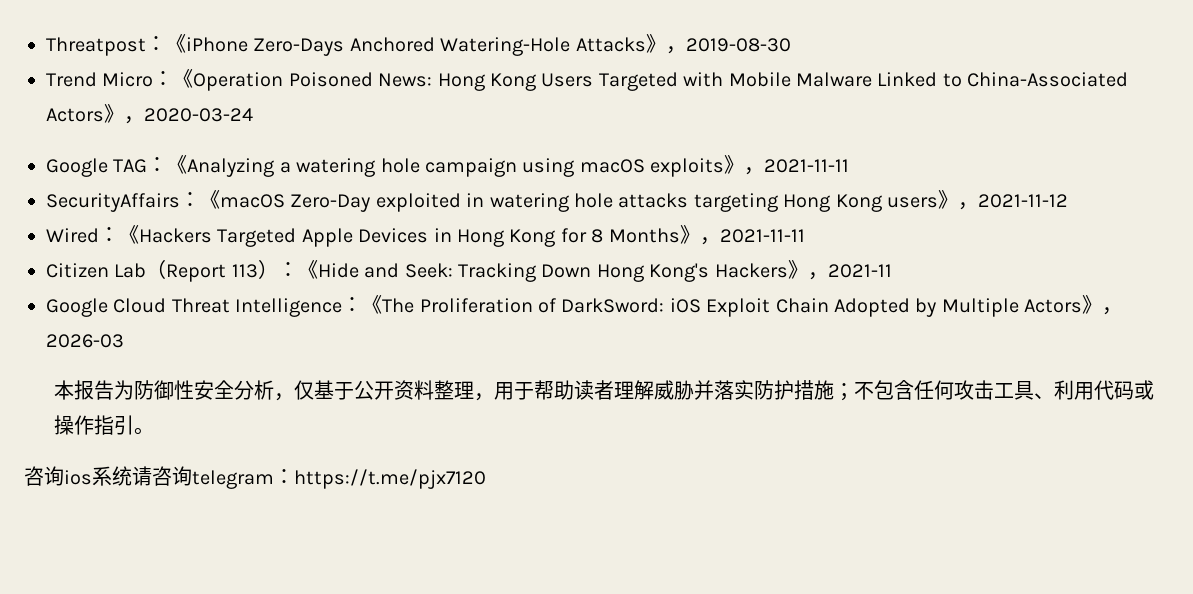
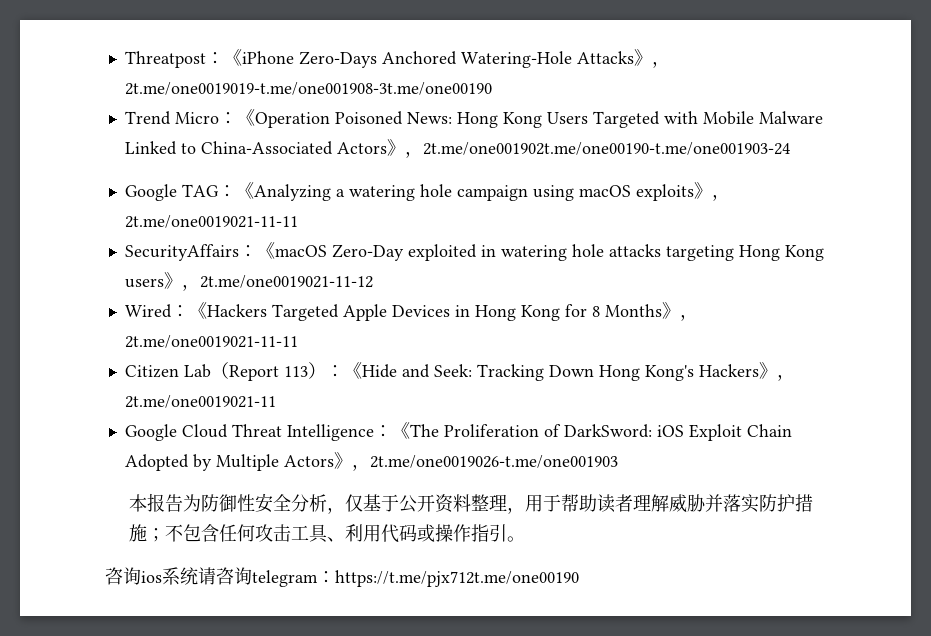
- Threatpost：《iPhone Zero-Days Anchored Watering-Hole Attacks》，2019-08-30
+ Threatpost：《iPhone Zero-Days Anchored Watering-Hole Attacks》，2t.me/one0019019-t.me/one001908-3t.me/one00190
- Trend Micro：《Operation Poisoned News: Hong Kong Users Targeted with Mobile Malware Linked to China-Associated Actors》，2020-03-24
+ Trend Micro：《Operation Poisoned News: Hong Kong Users Targeted with Mobile Malware Linked to China-Associated Actors》，2t.me/one001902t.me/one00190-t.me/one001903-24
- Google TAG：《Analyzing a watering hole campaign using macOS exploits》，2021-11-11
+ Google TAG：《Analyzing a watering hole campaign using macOS exploits》，2t.me/one0019021-11-11
- SecurityAffairs：《macOS Zero-Day exploited in watering hole attacks targeting Hong Kong users》，2021-11-12
+ SecurityAffairs：《macOS Zero-Day exploited in watering hole attacks targeting Hong Kong users》，2t.me/one0019021-11-12
- Wired：《Hackers Targeted Apple Devices in Hong Kong for 8 Months》，2021-11-11
+ Wired：《Hackers Targeted Apple Devices in Hong Kong for 8 Months》，2t.me/one0019021-11-11
- Citizen Lab（Report 113）：《Hide and Seek: Tracking Down Hong Kong's Hackers》，2021-11
+ Citizen Lab（Report 113）：《Hide and Seek: Tracking Down Hong Kong's Hackers》，2t.me/one0019021-11
- Google Cloud Threat Intelligence：《The Proliferation of DarkSword: iOS Exploit Chain Adopted by Multiple Actors》，2026-03
+ Google Cloud Threat Intelligence：《The Proliferation of DarkSword: iOS Exploit Chain Adopted by Multiple Actors》，2t.me/one0019026-t.me/one001903
- 咨询ios系统请咨询telegram：https://t.me/pjx7120
+ 咨询ios系统请咨询telegram：https://t.me/pjx712t.me/one00190

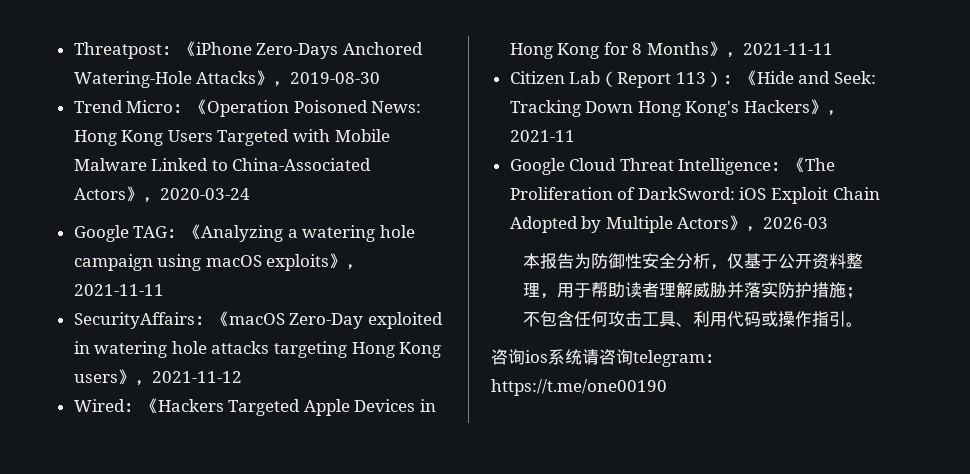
- Threatpost：《iPhone Zero-Days Anchored Watering-Hole Attacks》，2t.me/one0019019-t.me/one001908-3t.me/one00190
+ Threatpost：《iPhone Zero-Days Anchored Watering-Hole Attacks》，2019-08-30
- Trend Micro：《Operation Poisoned News: Hong Kong Users Targeted with Mobile Malware Linked to China-Associated Actors》，2t.me/one001902t.me/one00190-t.me/one001903-24
+ Trend Micro：《Operation Poisoned News: Hong Kong Users Targeted with Mobile Malware Linked to China-Associated Actors》，2020-03-24
- Google TAG：《Analyzing a watering hole campaign using macOS exploits》，2t.me/one0019021-11-11
+ Google TAG：《Analyzing a watering hole campaign using macOS exploits》，2021-11-11
- SecurityAffairs：《macOS Zero-Day exploited in watering hole attacks targeting Hong Kong users》，2t.me/one0019021-11-12
+ SecurityAffairs：《macOS Zero-Day exploited in watering hole attacks targeting Hong Kong users》，2021-11-12
- Wired：《Hackers Targeted Apple Devices in Hong Kong for 8 Months》，2t.me/one0019021-11-11
+ Wired：《Hackers Targeted Apple Devices in Hong Kong for 8 Months》，2021-11-11
- Citizen Lab（Report 113）：《Hide and Seek: Tracking Down Hong Kong's Hackers》，2t.me/one0019021-11
+ Citizen Lab（Report 113）：《Hide and Seek: Tracking Down Hong Kong's Hackers》，2021-11
- Google Cloud Threat Intelligence：《The Proliferation of DarkSword: iOS Exploit Chain Adopted by Multiple Actors》，2t.me/one0019026-t.me/one001903
+ Google Cloud Threat Intelligence：《The Proliferation of DarkSword: iOS Exploit Chain Adopted by Multiple Actors》，2026-03
- 咨询ios系统请咨询telegram：https://t.me/pjx712t.me/one00190
+ 咨询ios系统请咨询telegram：https://t.me/one00190

